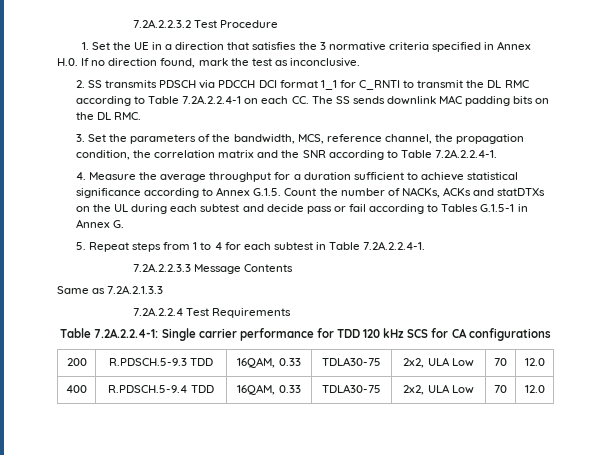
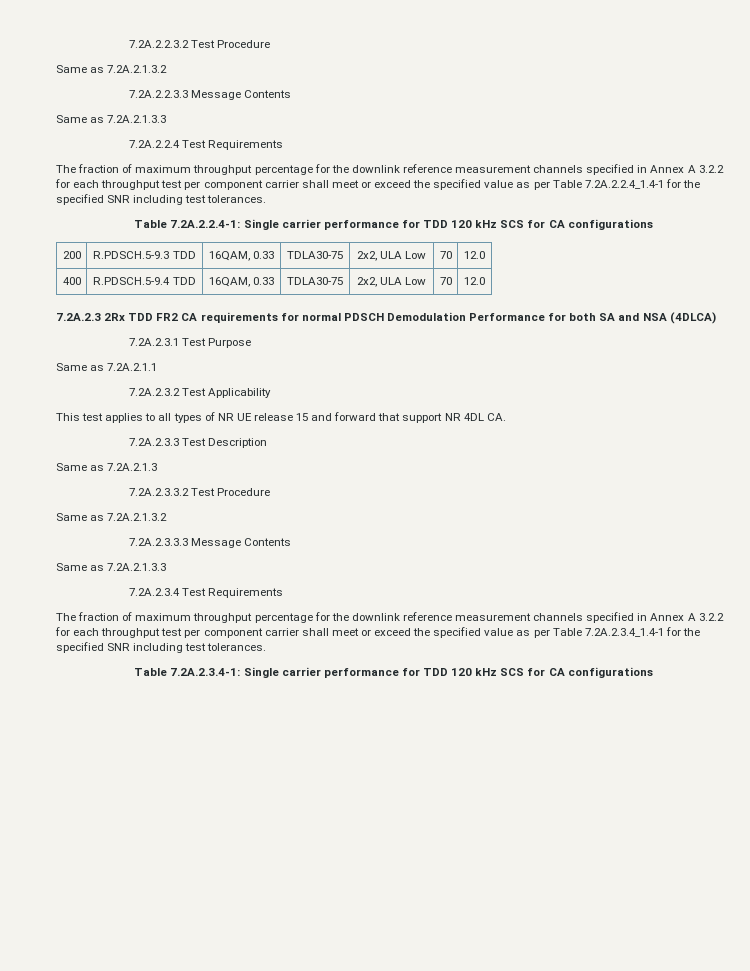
  7.2A.2.2.3.2 Test Procedure
- 1. Set the UE in a direction that satisfies the 3 normative criteria specified in Annex H.0. If no direction found, mark the test as inconclusive.
- 2. SS transmits PDSCH via PDCCH DCI format 1_1 for C_RNTI to transmit the DL RMC according to Table 7.2A.2.2.4-1 on each CC. The SS sends downlink MAC padding bits on the DL RMC.
- 3. Set the parameters of the bandwidth, MCS, reference channel, the propagation condition, the correlation matrix and the SNR according to Table 7.2A.2.2.4-1.
- 4. Measure the average throughput for a duration sufficient to achieve statistical significance according to Annex G.1.5. Count the number of NACKs, ACKs and statDTXs on the UL during each subtest and decide pass or fail according to Tables G.1.5-1 in Annex G.
- 5. Repeat steps from 1 to 4 for each subtest in Table 7.2A.2.2.4-1.
+ Same as 7.2A.2.1.3.2
+ The fraction of maximum throughput percentage for the downlink reference measurement channels specified in Annex A 3.2.2 for each throughput test per component carrier shall meet or exceed the specified value as per Table 7.2A.2.2.4_1.4-1 for the specified SNR including test tolerances.
+ 7.2A.2.3 2Rx TDD FR2 CA requirements for normal PDSCH Demodulation Performance for both SA and NSA (4DLCA)
+ 7.2A.2.3.1 Test Purpose
+ Same as 7.2A.2.1.1
+ 7.2A.2.3.2 Test Applicability
+ This test applies to all types of NR UE release 15 and forward that support NR 4DL CA.
+ 7.2A.2.3.3 Test Description
+ Same as 7.2A.2.1.3
+ 7.2A.2.3.3.2 Test Procedure
+ Same as 7.2A.2.1.3.2
+ 7.2A.2.3.3.3 Message Contents
+ Same as 7.2A.2.1.3.3
+ 7.2A.2.3.4 Test Requirements
+ The fraction of maximum throughput percentage for the downlink reference measurement channels specified in Annex A 3.2.2 for each throughput test per component carrier shall meet or exceed the specified value as per Table 7.2A.2.3.4_1.4-1 for the specified SNR including test tolerances.
+ Table 7.2A.2.3.4-1: Single carrier performance for TDD 120 kHz SCS for CA configurations

